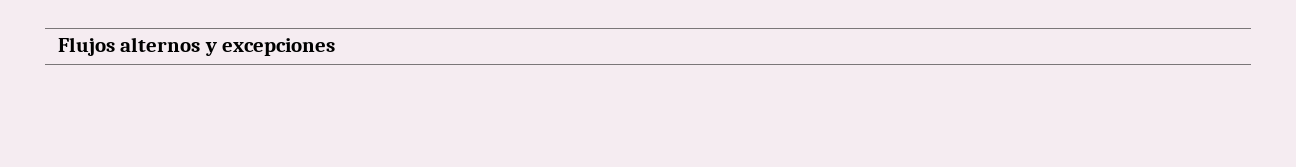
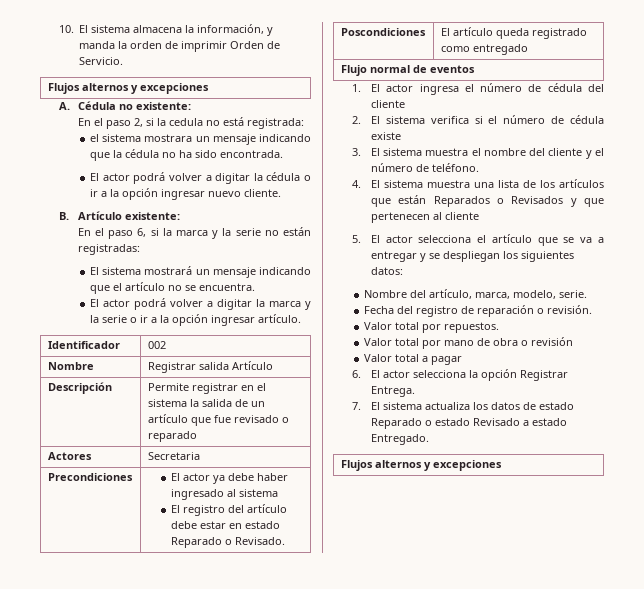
+ 10. El sistema almacena la información, y manda la orden de imprimir Orden de Servicio.
+ Flujos alternos y excepciones
+ A. Cédula no existente:
+ En el paso 2, si la cedula no está registrada:
+ el sistema mostrara un mensaje indicando que la cédula no ha sido encontrada.
+ El actor podrá volver a digitar la cédula o ir a la opción ingresar nuevo cliente.
+ B. Artículo existente:
+ En el paso 6, si la marca y la serie no están registradas:
+ El sistema mostrará un mensaje indicando que el artículo no se encuentra.
+ El actor podrá volver a digitar la marca y la serie o ir a la opción ingresar artículo.
+ Identificador | 002
+ Nombre | Registrar salida Artículo
+ Descripción | Permite registrar en el sistema la salida de un artículo que fue revisado o reparado
+ Actores | Secretaria
+ Precondiciones | El actor ya debe haber ingresado al sistema
+ El registro del artículo debe estar en estado Reparado o Revisado.
+ Poscondiciones | El artículo queda registrado como entregado
+ Flujo normal de eventos
+ 1. El actor ingresa el número de cédula del cliente
+ 2. El sistema verifica si el número de cédula existe
+ 3. El sistema muestra el nombre del cliente y el número de teléfono.
+ 4. El sistema muestra una lista de los artículos que están Reparados o Revisados y que pertenecen al cliente
+ 5. El actor selecciona el artículo que se va a entregar y se despliegan los siguientes datos:
+ Nombre del artículo, marca, modelo, serie.
+ Fecha del registro de reparación o revisión.
+ Valor total por repuestos.
+ Valor total por mano de obra o revisión
+ Valor total a pagar
+ 6. El actor selecciona la opción Registrar Entrega.
+ 7. El sistema actualiza los datos de estado Reparado o estado Revisado a estado Entregado.

